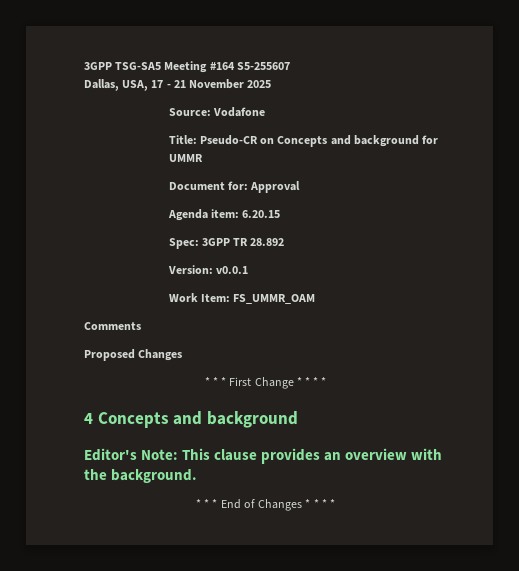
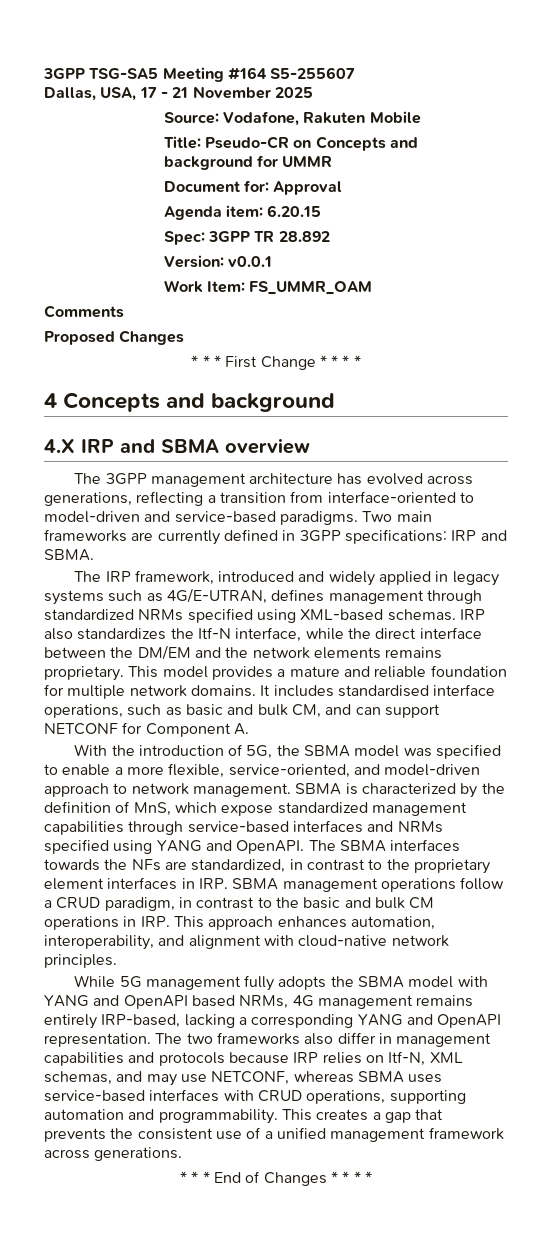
- Source: Vodafone
+ Source: Vodafone, Rakuten Mobile
- Editor's Note: This clause provides an overview with the background.
+ 4.X IRP and SBMA overview
+ The 3GPP management architecture has evolved across generations, reflecting a transition from interface-oriented to model-driven and service-based paradigms. Two main frameworks are currently defined in 3GPP specifications: IRP and SBMA.
+ The IRP framework, introduced and widely applied in legacy systems such as 4G/E-UTRAN, defines management through standardized NRMs specified using XML-based schemas. IRP also standardizes the Itf-N interface, while the direct interface between the DM/EM and the network elements remains proprietary. This model provides a mature and reliable foundation for multiple network domains. It includes standardised interface operations, such as basic and bulk CM, and can support NETCONF for Component A.
+ With the introduction of 5G, the SBMA model was specified to enable a more flexible, service-oriented, and model-driven approach to network management. SBMA is characterized by the definition of MnS, which expose standardized management capabilities through service-based interfaces and NRMs specified using YANG and OpenAPI. The SBMA interfaces towards the NFs are standardized, in contrast to the proprietary element interfaces in IRP. SBMA management operations follow a CRUD paradigm, in contrast to the basic and bulk CM operations in IRP. This approach enhances automation, interoperability, and alignment with cloud-native network principles.
+ While 5G management fully adopts the SBMA model with YANG and OpenAPI based NRMs, 4G management remains entirely IRP-based, lacking a corresponding YANG and OpenAPI representation. The two frameworks also differ in management capabilities and protocols because IRP relies on Itf-N, XML schemas, and may use NETCONF, whereas SBMA uses service-based interfaces with CRUD operations, supporting automation and programmability. This creates a gap that prevents the consistent use of a unified management framework across generations.

